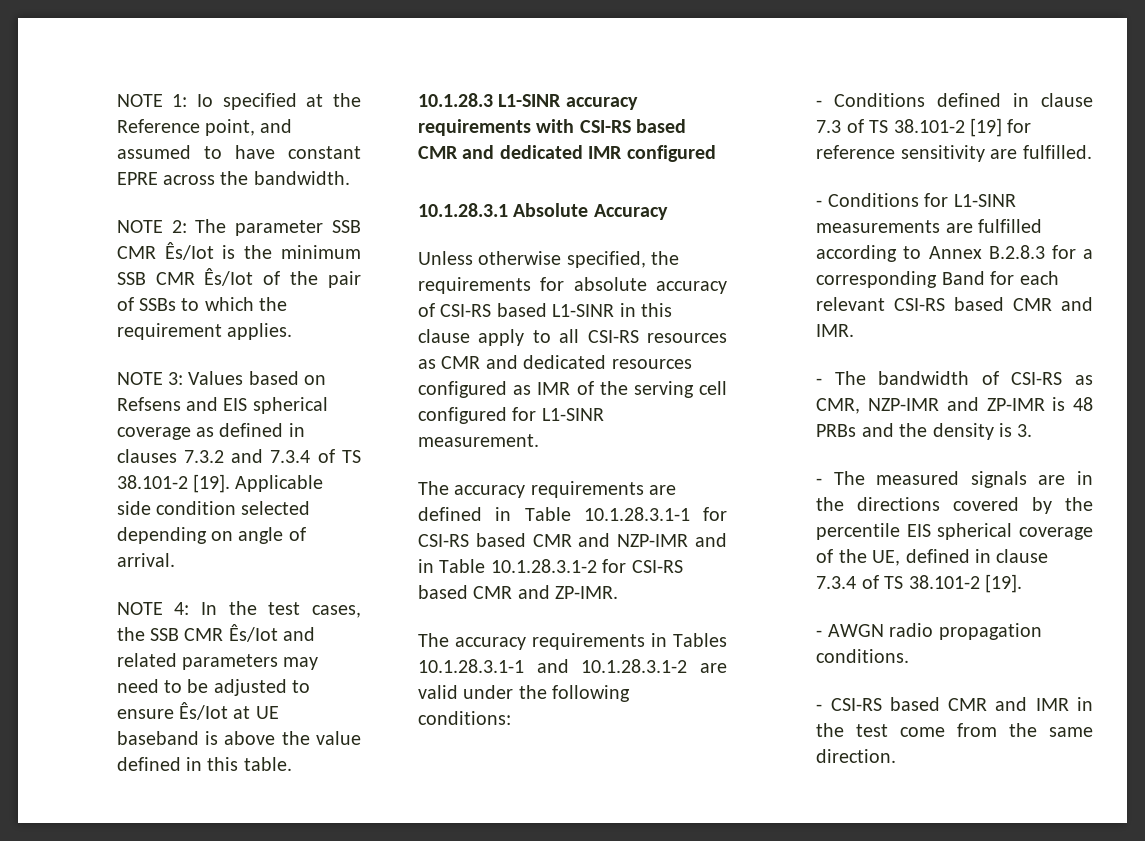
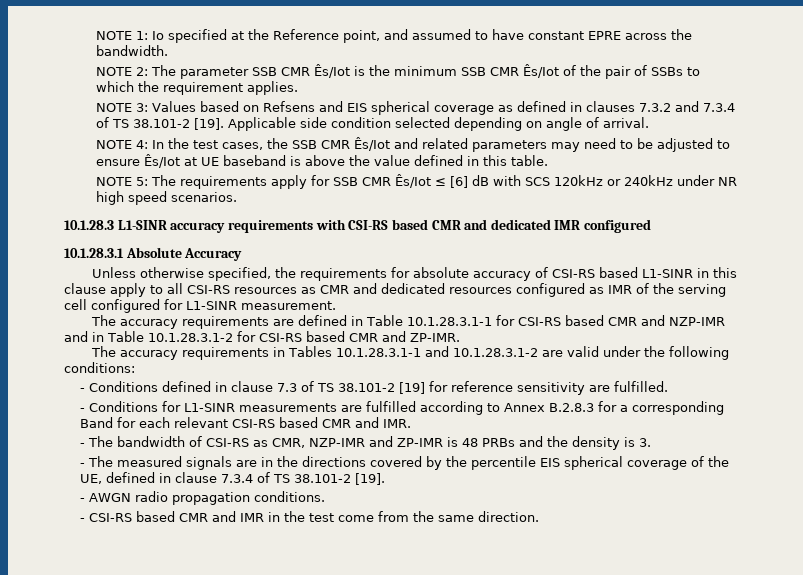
+ NOTE 5: The requirements apply for SSB CMR Ês/Iot ≤ [6] dB with SCS 120kHz or 240kHz under NR high speed scenarios.

